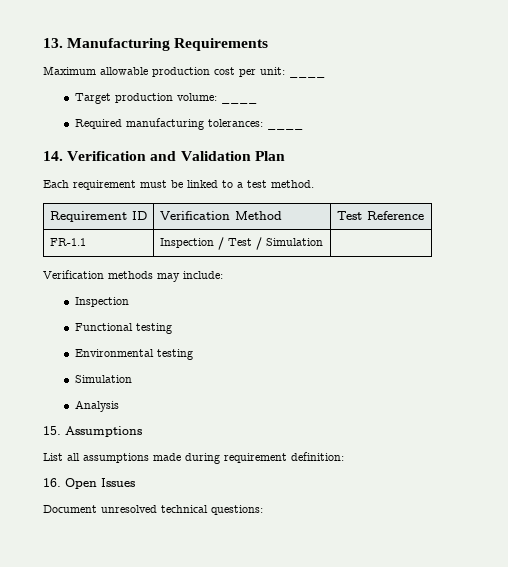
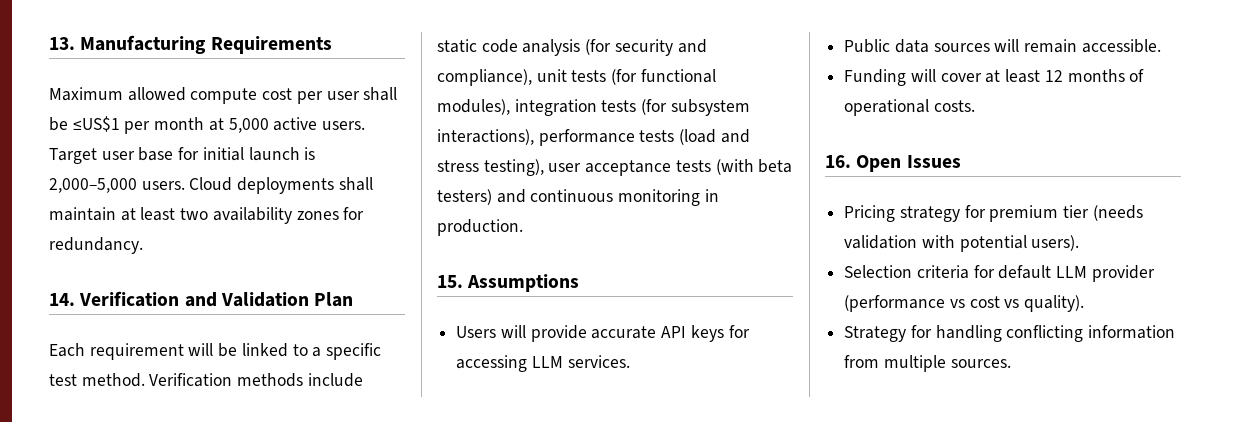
- Maximum allowable production cost per unit: ____
- Target production volume: ____
- Required manufacturing tolerances: ____
+ Maximum allowed compute cost per user shall be ≤US$1 per month at 5,000 active users. Target user base for initial launch is 2,000–5,000 users. Cloud deployments shall maintain at least two availability zones for redundancy.
- Each requirement must be linked to a test method.
- Requirement ID | Verification Method | Test Reference
- FR-1.1 | Inspection / Test / Simulation |
- Verification methods may include:
- Inspection
- Functional testing
- Environmental testing
- Simulation
- Analysis
+ Each requirement will be linked to a specific test method. Verification methods include static code analysis (for security and compliance), unit tests (for functional modules), integration tests (for subsystem interactions), performance tests (load and stress testing), user acceptance tests (with beta testers) and continuous monitoring in production.
  15. Assumptions
- List all assumptions made during requirement definition:
+ Users will provide accurate API keys for accessing LLM services.
+ Public data sources will remain accessible.
+ Funding will cover at least 12 months of operational costs.
  16. Open Issues
- Document unresolved technical questions:
+ Pricing strategy for premium tier (needs validation with potential users).
+ Selection criteria for default LLM provider (performance vs cost vs quality).
+ Strategy for handling conflicting information from multiple sources.

